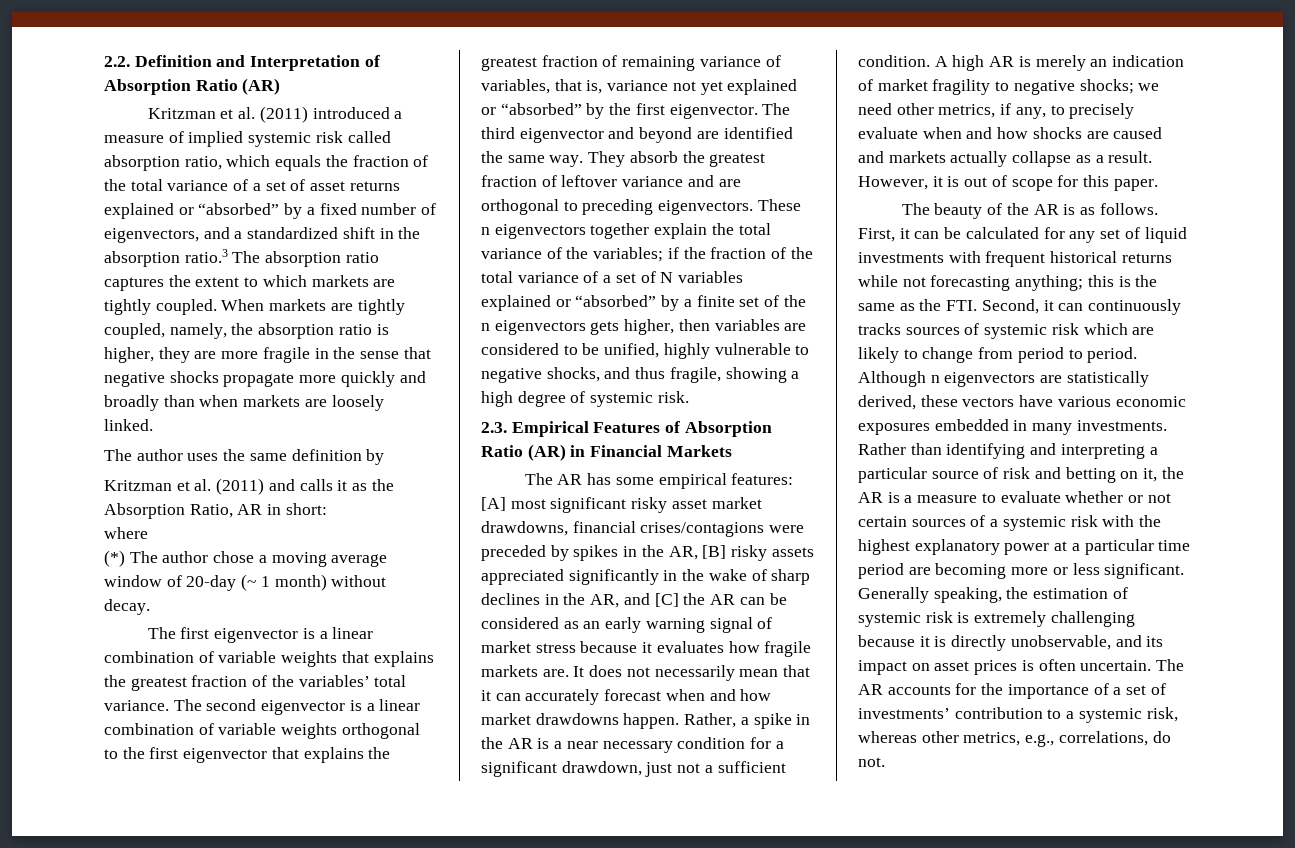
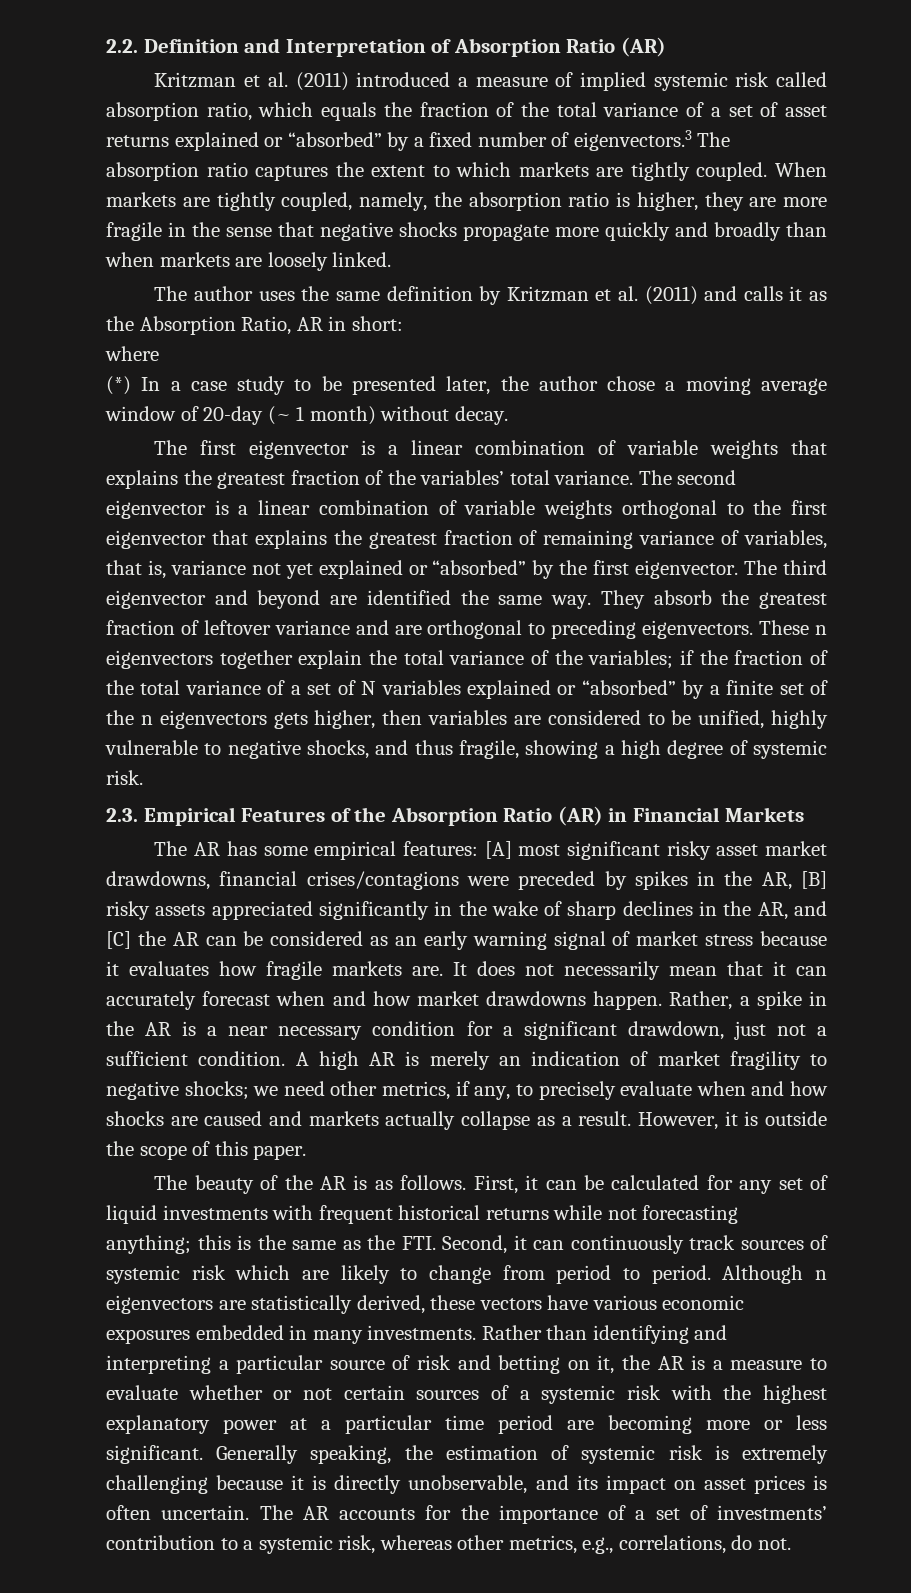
- Kritzman et al. (2011) introduced a measure of implied systemic risk called absorption ratio, which equals the fraction of the total variance of a set of asset returns explained or “absorbed” by a fixed number of eigenvectors, and a standardized shift in the absorption ratio.3 The absorption ratio captures the extent to which markets are tightly coupled.
+ Kritzman et al. (2011) introduced a measure of implied systemic risk called absorption ratio, which equals the fraction of the total variance of a set of asset returns explained or “absorbed” by a fixed number of eigenvectors.3 The absorption ratio captures the extent to which markets are tightly coupled.
- The author uses the same definition by
- Kritzman et al. (2011) and calls it as the Absorption Ratio, AR in short:
+ The author uses the same definition by Kritzman et al. (2011) and calls it as the Absorption Ratio, AR in short:
- (*) The author chose a moving average window of 20-day (~ 1 month) without decay.
+ (*) In a case study to be presented later, the author chose a moving average window of 20-day (~ 1 month) without decay.
- 2.3. Empirical Features of Absorption Ratio (AR) in Financial Markets
+ 2.3. Empirical Features of the Absorption Ratio (AR) in Financial Markets
- However, it is out of scope for this paper.
+ However, it is outside the scope of this paper.
- First, it can be calculated for any set of liquid investments with frequent historical returns while not forecasting anything; this is the same as the FTI. Second, it can continuously tracks sources of systemic risk which are likely to change from period to period.
+ First, it can be calculated for any set of liquid investments with frequent historical returns while not forecasting anything; this is the same as the FTI. Second, it can continuously track sources of systemic risk which are likely to change from period to period.

